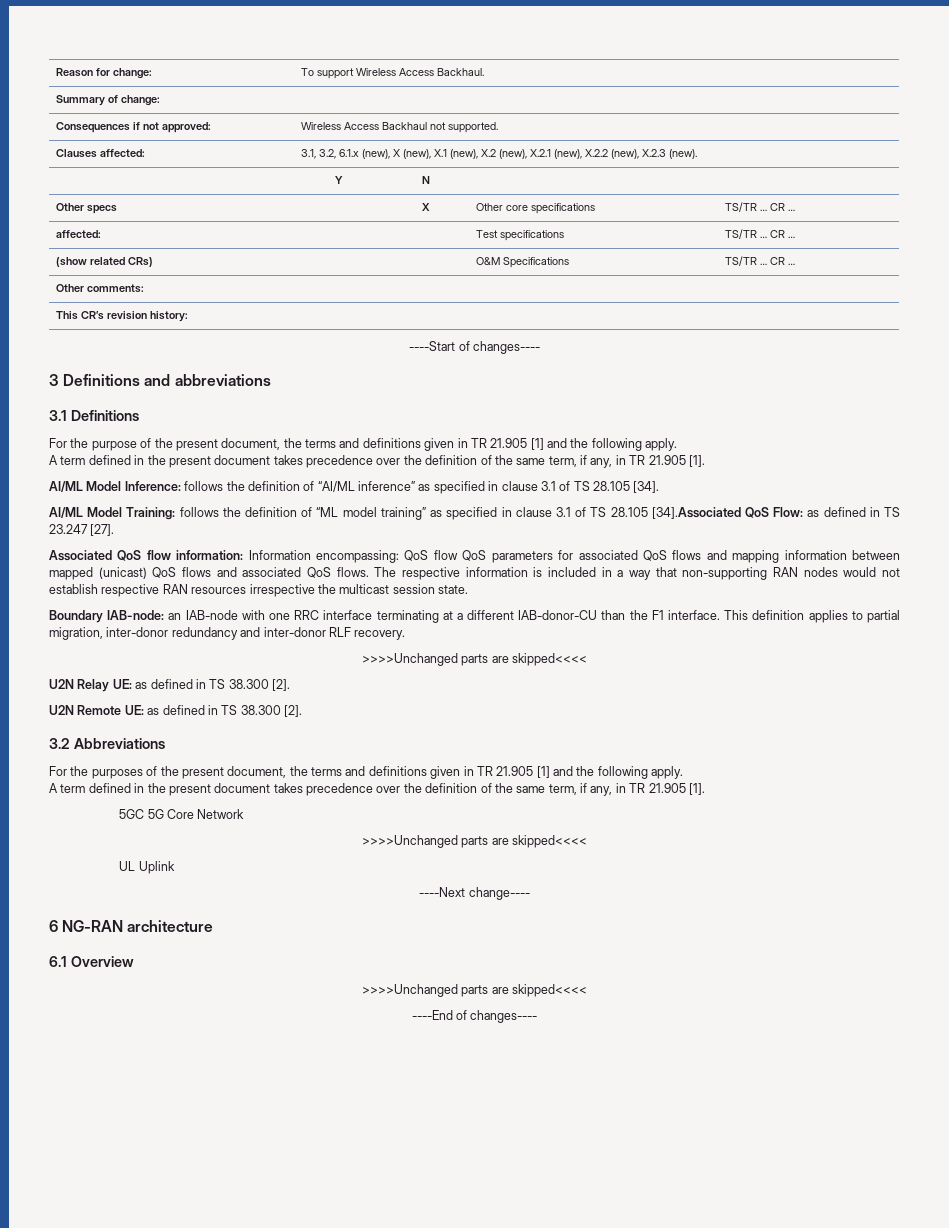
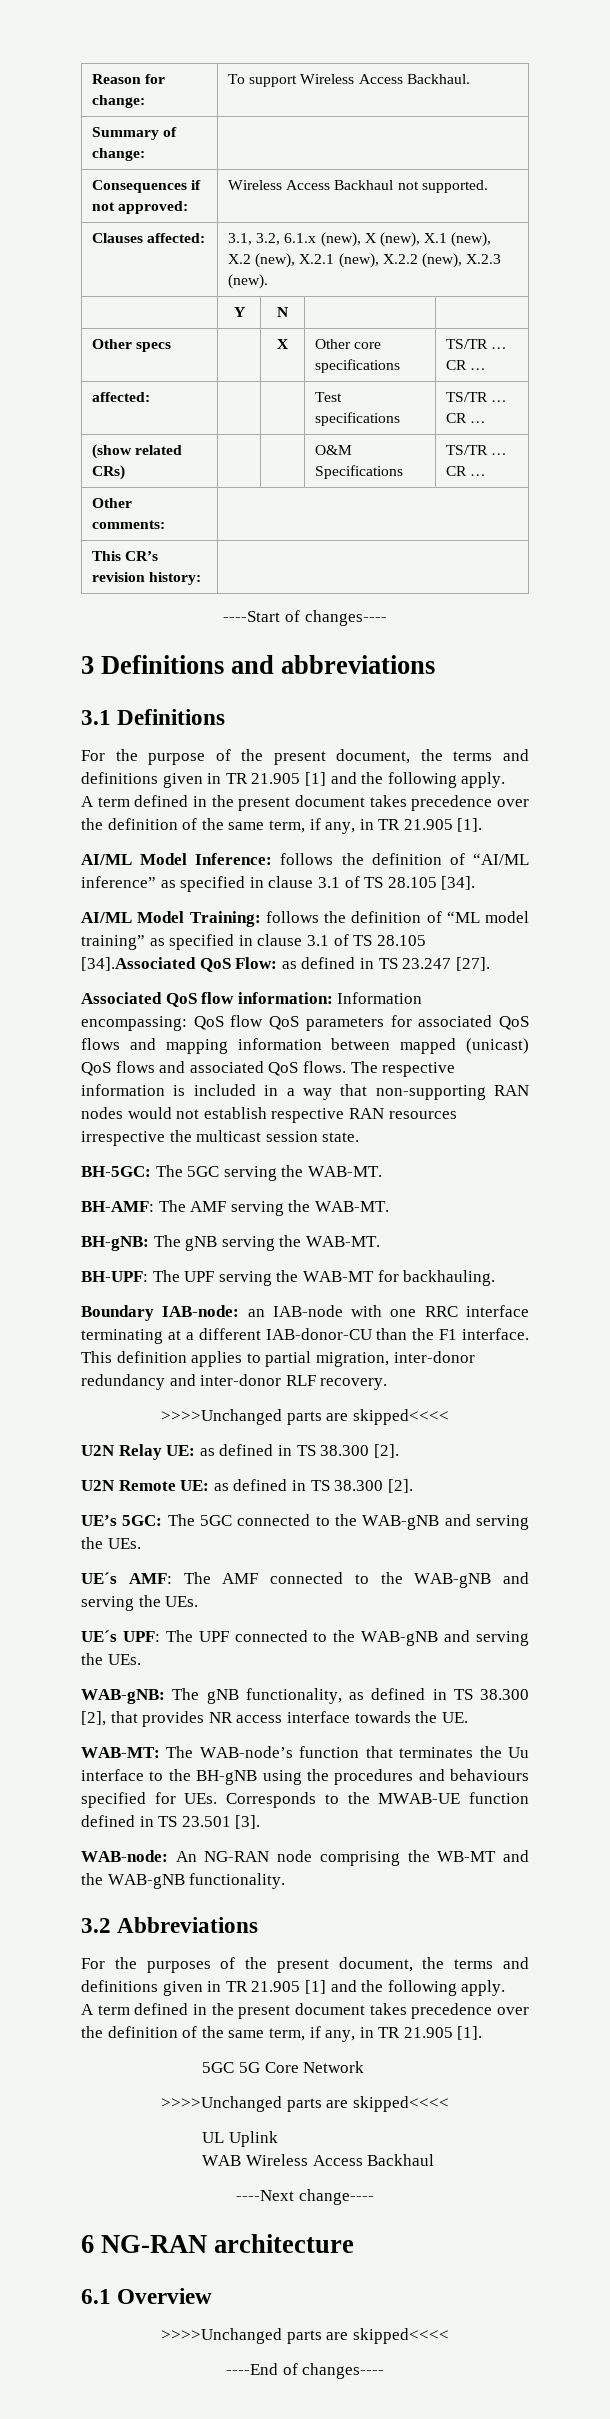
+ BH-5GC: The 5GC serving the WAB-MT.
+ BH-AMF: The AMF serving the WAB-MT.
+ BH-gNB: The gNB serving the WAB-MT.
+ BH-UPF: The UPF serving the WAB-MT for backhauling.
+ UE’s 5GC: The 5GC connected to the WAB-gNB and serving the UEs.
+ UE´s AMF: The AMF connected to the WAB-gNB and serving the UEs.
+ UE´s UPF: The UPF connected to the WAB-gNB and serving the UEs.
+ WAB-gNB: The gNB functionality, as defined in TS 38.300 [2], that provides NR access interface towards the UE.
+ WAB-MT: The WAB-node’s function that terminates the Uu interface to the BH-gNB using the procedures and behaviours specified for UEs. Corresponds to the MWAB-UE function defined in TS 23.501 [3].
+ WAB-node: An NG-RAN node comprising the WB-MT and the WAB-gNB functionality.
+ WAB Wireless Access Backhaul

